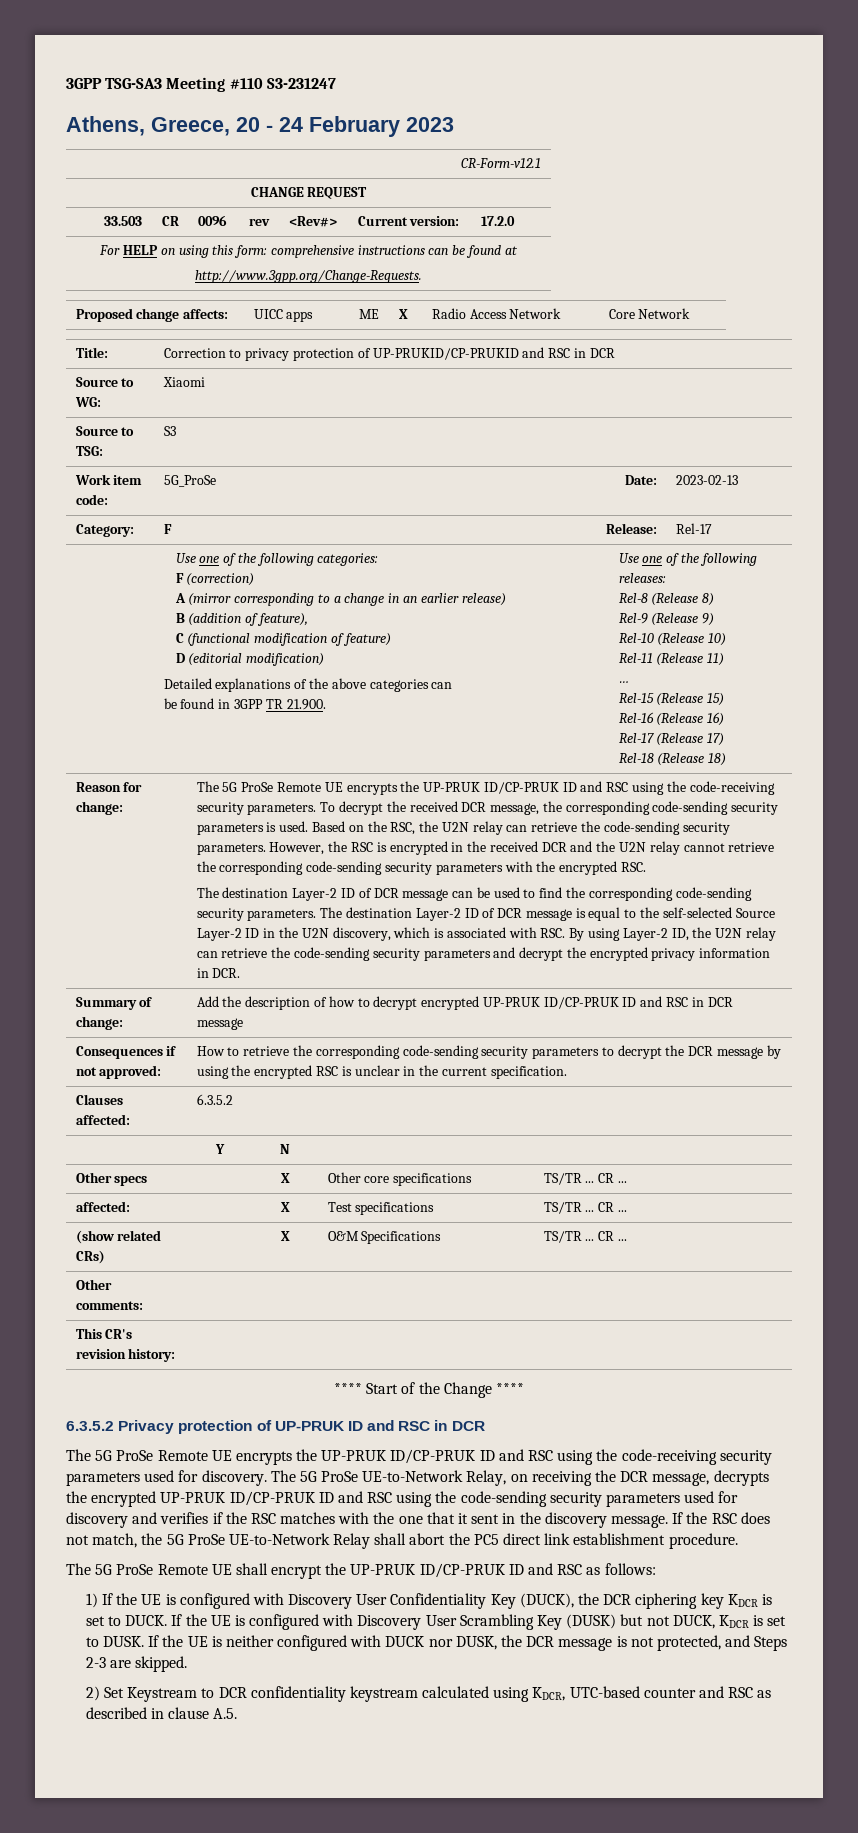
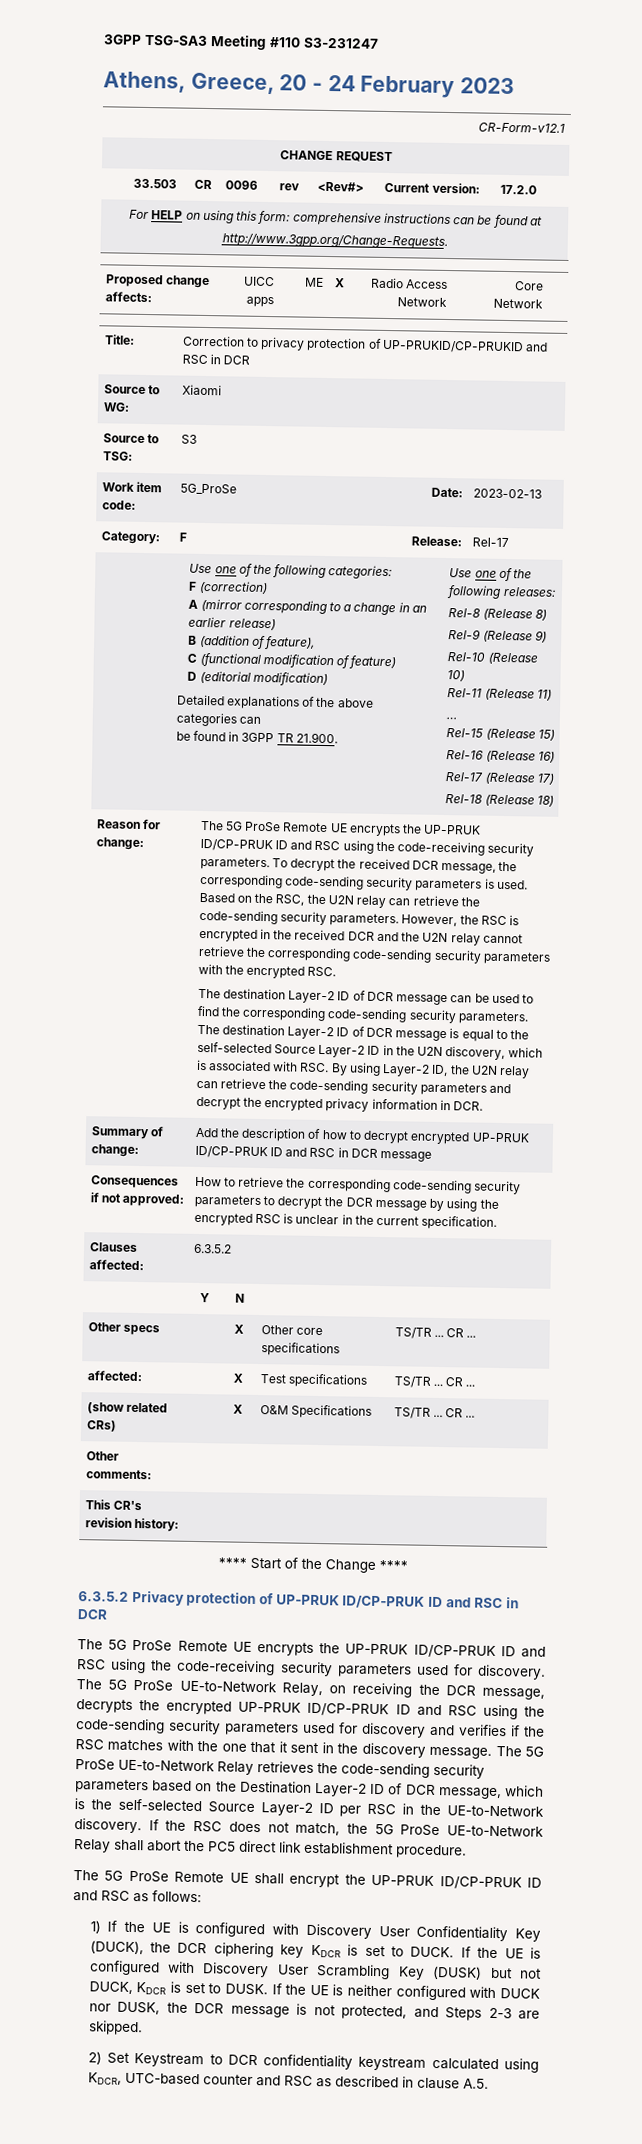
- 6.3.5.2 Privacy protection of UP-PRUK ID and RSC in DCR
+ 6.3.5.2 Privacy protection of UP-PRUK ID/CP-PRUK ID and RSC in DCR
+ The 5G ProSe UE-to-Network Relay retrieves the code-sending security parameters based on the Destination Layer-2 ID of DCR message, which is the self-selected Source Layer-2 ID per RSC in the UE-to-Network discovery.

